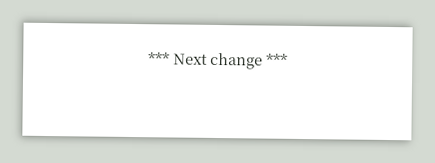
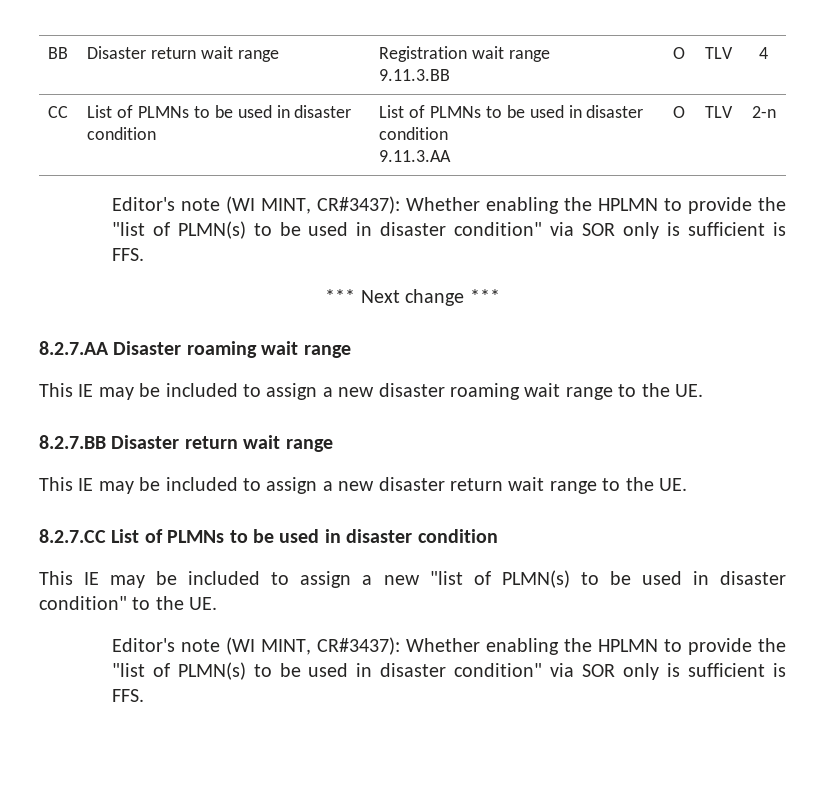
+ BB | Disaster return wait range | Registration wait range
+ 9.11.3.BB | O | TLV | 4
+ CC | List of PLMNs to be used in disaster condition | List of PLMNs to be used in disaster condition
+ 9.11.3.AA | O | TLV | 2-n
+ Editor's note (WI MINT, CR#3437): Whether enabling the HPLMN to provide the "list of PLMN(s) to be used in disaster condition" via SOR only is sufficient is FFS.
  *** Next change ***
+ 8.2.7.AA Disaster roaming wait range
+ This IE may be included to assign a new disaster roaming wait range to the UE.
+ 8.2.7.BB Disaster return wait range
+ This IE may be included to assign a new disaster return wait range to the UE.
+ 8.2.7.CC List of PLMNs to be used in disaster condition
+ This IE may be included to assign a new "list of PLMN(s) to be used in disaster condition" to the UE.
+ Editor's note (WI MINT, CR#3437): Whether enabling the HPLMN to provide the "list of PLMN(s) to be used in disaster condition" via SOR only is sufficient is FFS.

